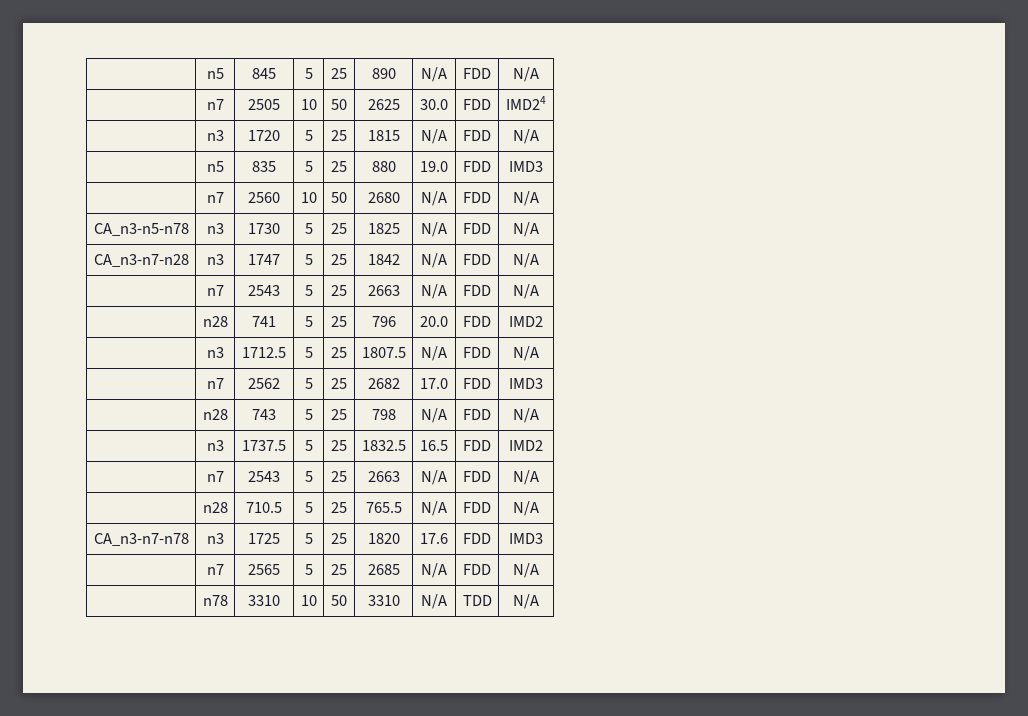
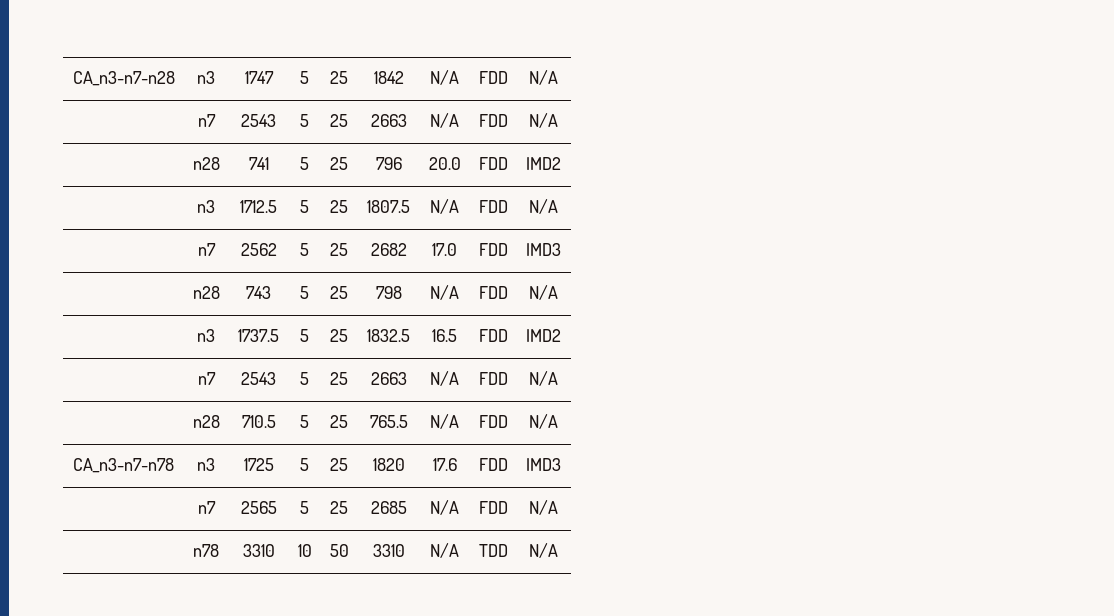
- | n5 | 845 | 5 | 25 | 890 | N/A | FDD | N/A
- | n7 | 2505 | 10 | 50 | 2625 | 30.0 | FDD | IMD24
- | n3 | 1720 | 5 | 25 | 1815 | N/A | FDD | N/A
- | n5 | 835 | 5 | 25 | 880 | 19.0 | FDD | IMD3
- | n7 | 2560 | 10 | 50 | 2680 | N/A | FDD | N/A
- CA_n3-n5-n78 | n3 | 1730 | 5 | 25 | 1825 | N/A | FDD | N/A

